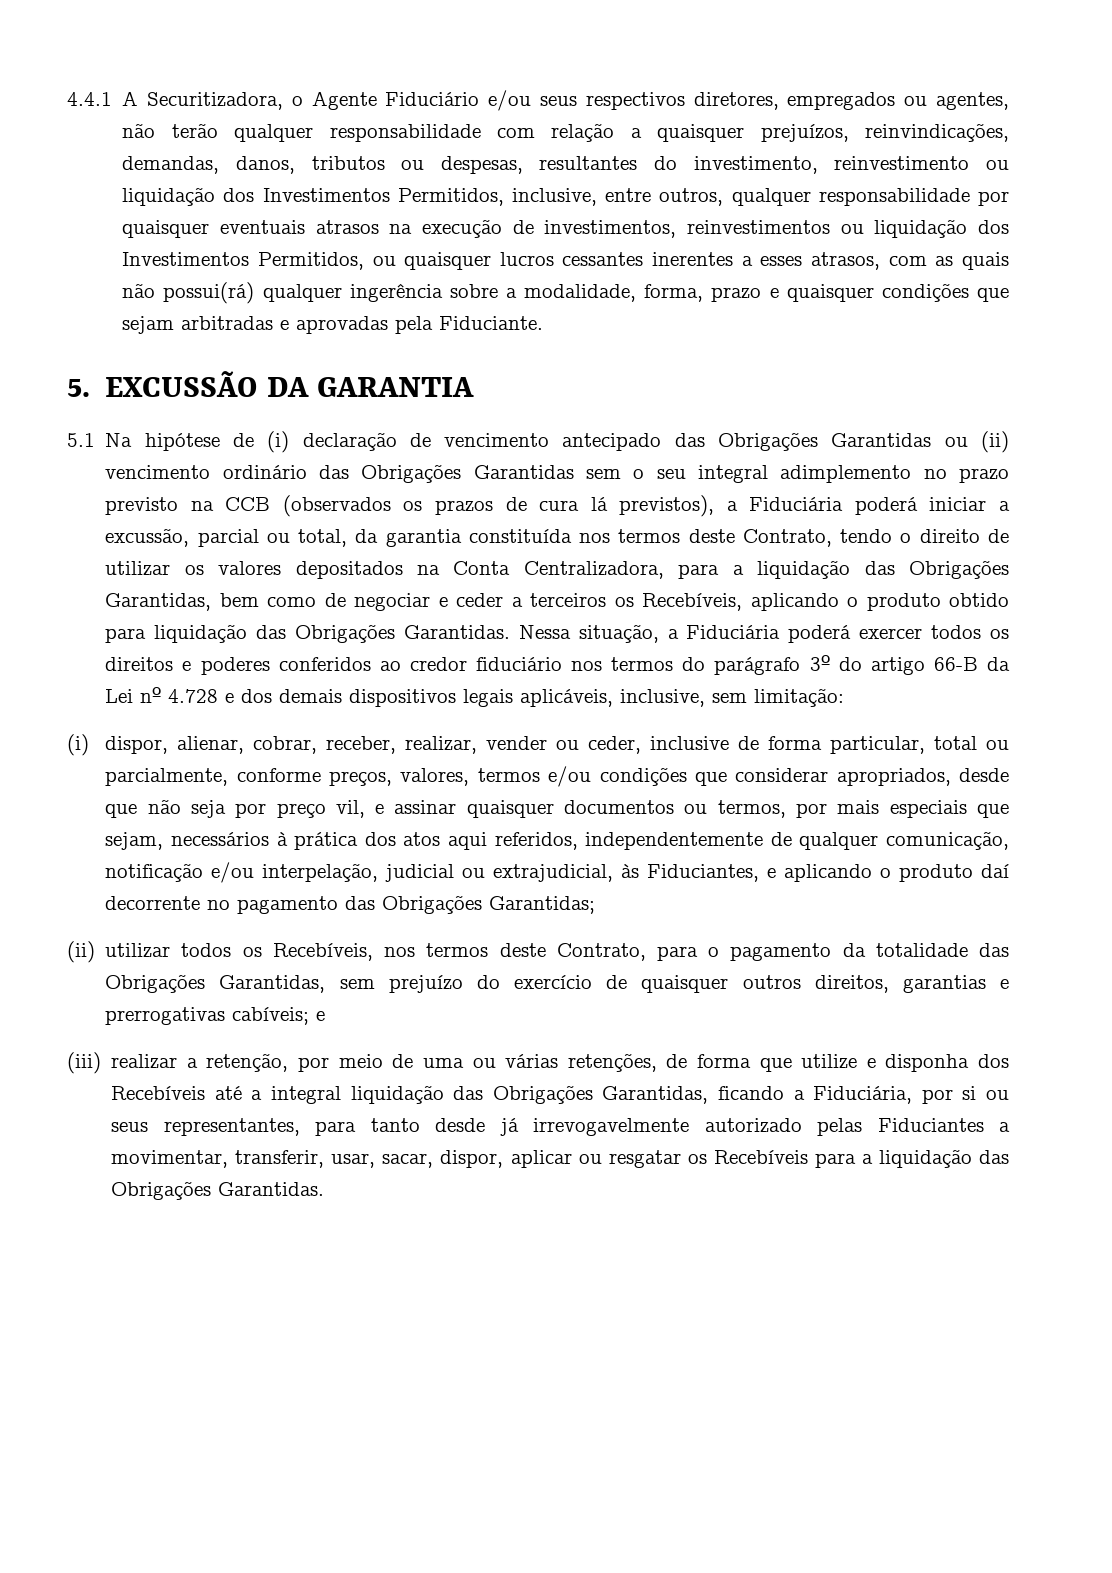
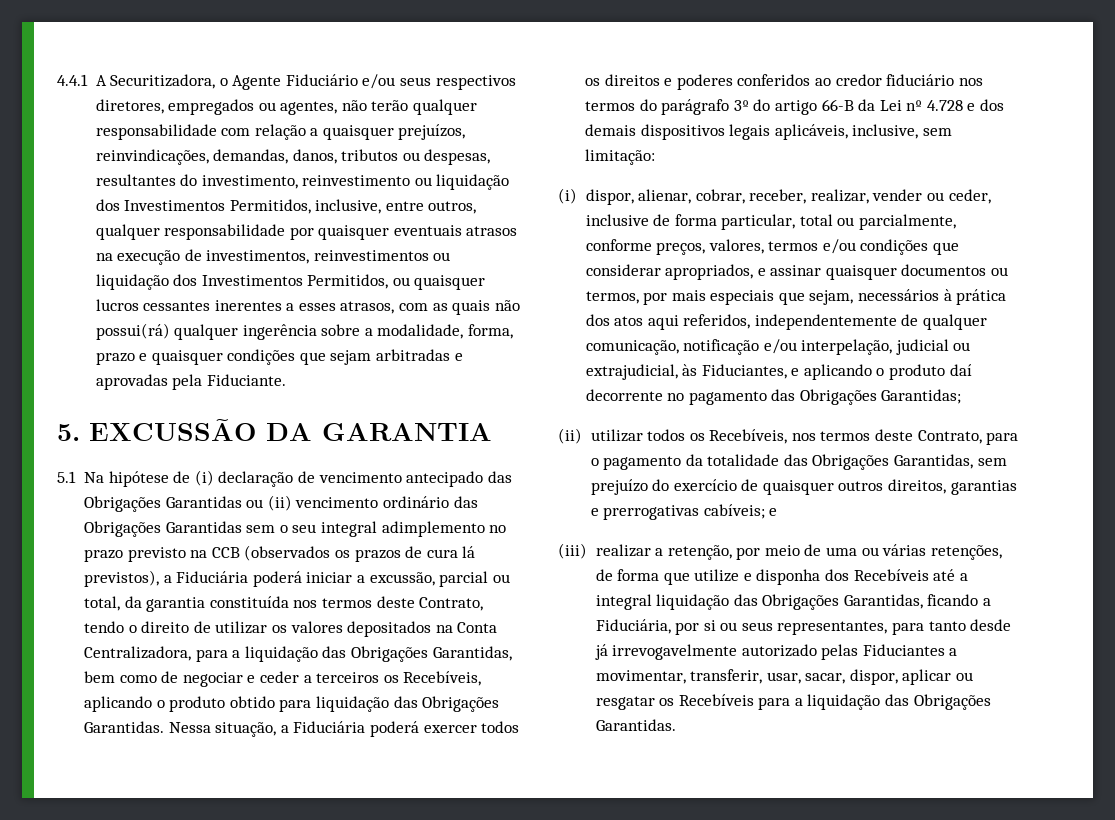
- (i) dispor, alienar, cobrar, receber, realizar, vender ou ceder, inclusive de forma particular, total ou parcialmente, conforme preços, valores, termos e/ou condições que considerar apropriados, desde que não seja por preço vil, e assinar quaisquer documentos ou termos, por mais especiais que sejam, necessários à prática dos atos aqui referidos, independentemente de qualquer comunicação, notificação e/ou interpelação, judicial ou extrajudicial, às Fiduciantes, e aplicando o produto daí decorrente no pagamento das Obrigações Garantidas;
+ (i) dispor, alienar, cobrar, receber, realizar, vender ou ceder, inclusive de forma particular, total ou parcialmente, conforme preços, valores, termos e/ou condições que considerar apropriados, e assinar quaisquer documentos ou termos, por mais especiais que sejam, necessários à prática dos atos aqui referidos, independentemente de qualquer comunicação, notificação e/ou interpelação, judicial ou extrajudicial, às Fiduciantes, e aplicando o produto daí decorrente no pagamento das Obrigações Garantidas;

